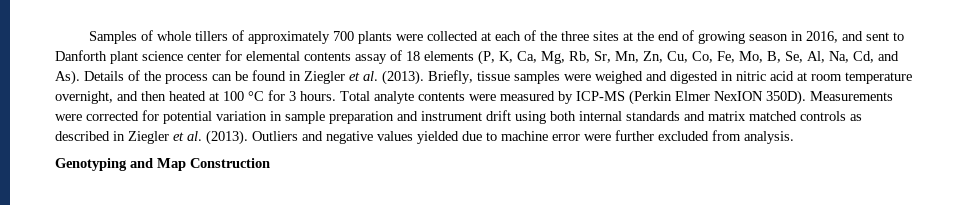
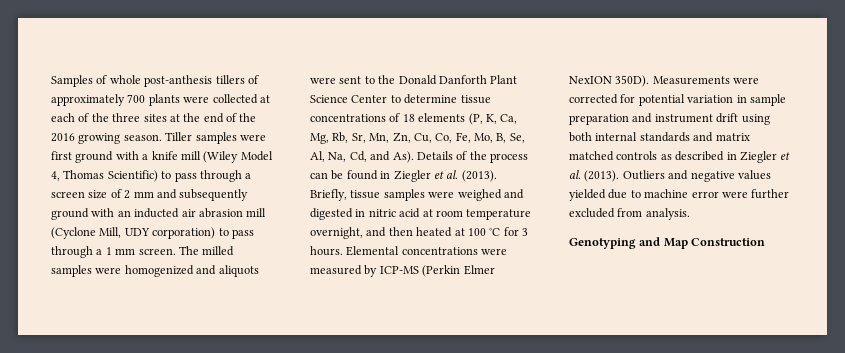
- Samples of whole tillers of approximately 700 plants were collected at each of the three sites at the end of growing season in 2016, and sent to Danforth plant science center for elemental contents assay of 18 elements (P, K, Ca, Mg, Rb, Sr, Mn, Zn, Cu, Co, Fe, Mo, B, Se, Al, Na, Cd, and As). Details of the process can be found in Ziegler et al. (2013).
+ Samples of whole post-anthesis tillers of approximately 700 plants were collected at each of the three sites at the end of the 2016 growing season. Tiller samples were first ground with a knife mill (Wiley Model 4, Thomas Scientific) to pass through a screen size of 2 mm and subsequently ground with an inducted air abrasion mill (Cyclone Mill, UDY corporation) to pass through a 1 mm screen. The milled samples were homogenized and aliquots were sent to the Donald Danforth Plant Science Center to determine tissue concentrations of 18 elements (P, K, Ca, Mg, Rb, Sr, Mn, Zn, Cu, Co, Fe, Mo, B, Se, Al, Na, Cd, and As). Details of the process can be found in Ziegler et al. (2013).
- Total analyte contents were measured by ICP-MS (Perkin Elmer NexION 350D).
+ Elemental concentrations were measured by ICP-MS (Perkin Elmer NexION 350D).

